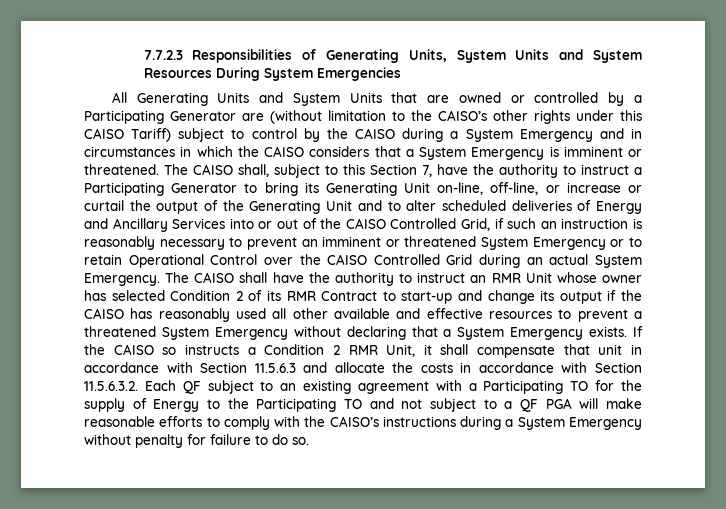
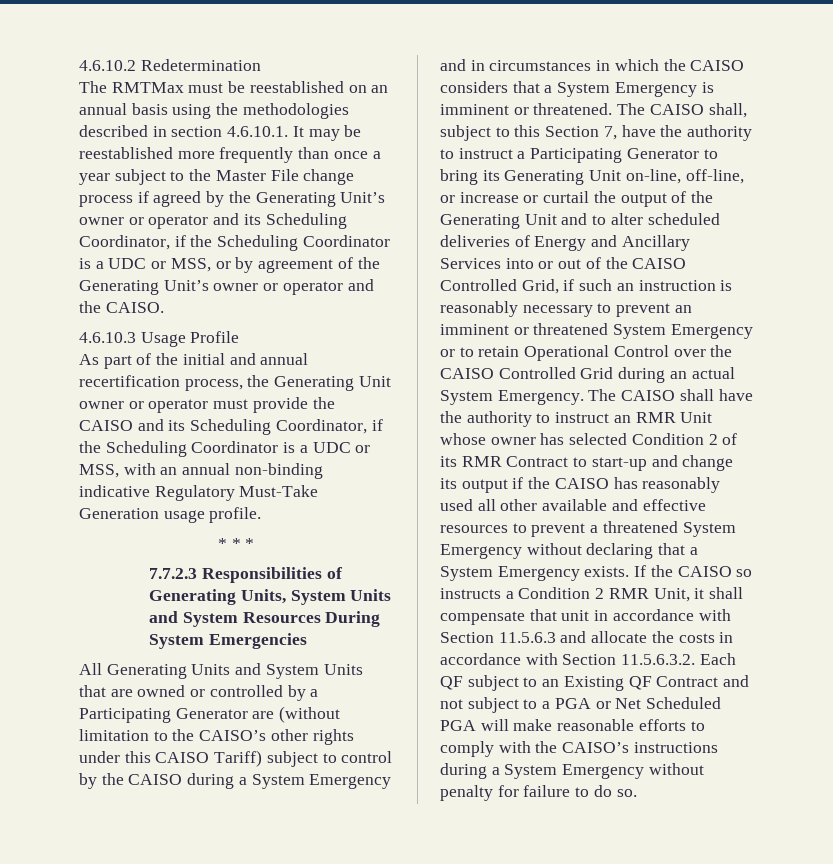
+ 4.6.10.2 Redetermination
+ The RMTMax must be reestablished on an annual basis using the methodologies described in section 4.6.10.1. It may be reestablished more frequently than once a year subject to the Master File change process if agreed by the Generating Unit’s owner or operator and its Scheduling Coordinator, if the Scheduling Coordinator is a UDC or MSS, or by agreement of the Generating Unit’s owner or operator and the CAISO.
+ 4.6.10.3 Usage Profile
+ As part of the initial and annual recertification process, the Generating Unit owner or operator must provide the CAISO and its Scheduling Coordinator, if the Scheduling Coordinator is a UDC or MSS, with an annual non-binding indicative Regulatory Must-Take Generation usage profile.
+ * * *
- If the CAISO so instructs a Condition 2 RMR Unit, it shall compensate that unit in accordance with Section 11.5.6.3 and allocate the costs in accordance with Section 11.5.6.3.2. Each QF subject to an existing agreement with a Participating TO for the supply of Energy to the Participating TO and not subject to a QF PGA will make reasonable efforts to comply with the CAISO’s instructions during a System Emergency without penalty for failure to do so.
+ If the CAISO so instructs a Condition 2 RMR Unit, it shall compensate that unit in accordance with Section 11.5.6.3 and allocate the costs in accordance with Section 11.5.6.3.2. Each QF subject to an Existing QF Contract and not subject to a PGA or Net Scheduled PGA will make reasonable efforts to comply with the CAISO’s instructions during a System Emergency without penalty for failure to do so.

